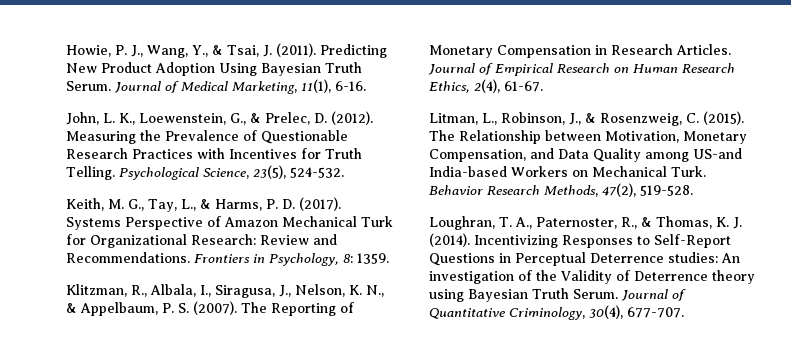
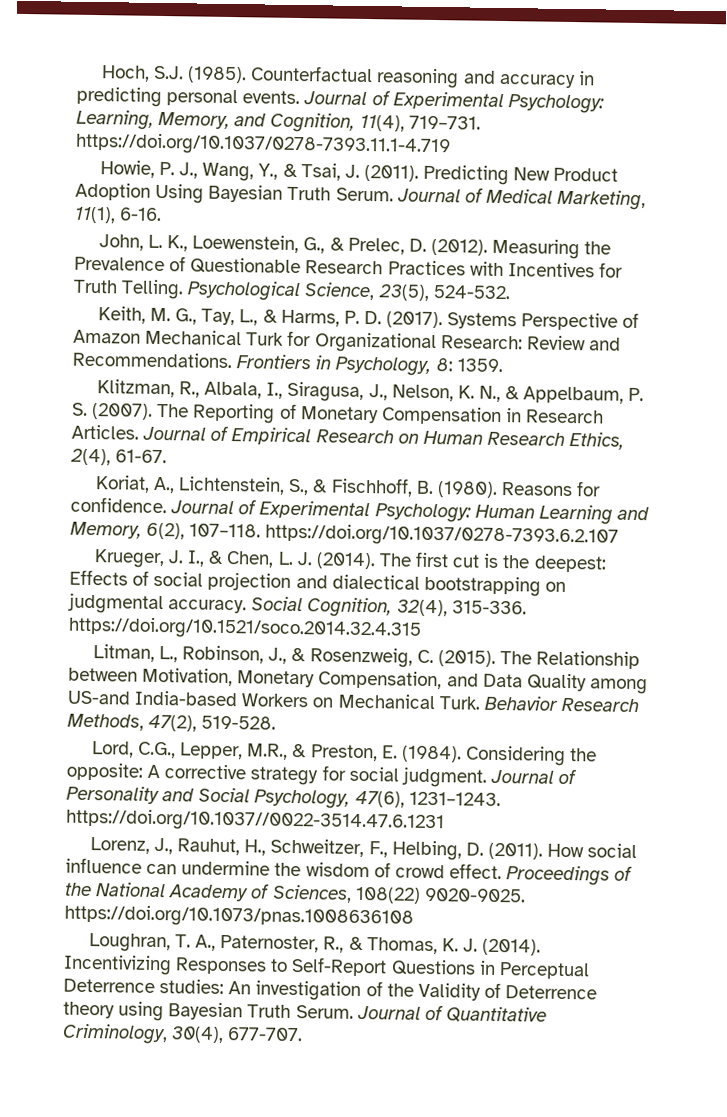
+ Hoch, S.J. (1985). Counterfactual reasoning and accuracy in predicting personal events. Journal of Experimental Psychology: Learning, Memory, and Cognition, 11(4), 719–731. https://doi.org/10.1037/0278-7393.11.1-4.719
+ Koriat, A., Lichtenstein, S., & Fischhoff, B. (1980). Reasons for confidence. Journal of Experimental Psychology: Human Learning and Memory, 6(2), 107–118. https://doi.org/10.1037/0278-7393.6.2.107
+ Krueger, J. I., & Chen, L. J. (2014). The first cut is the deepest: Effects of social projection and dialectical bootstrapping on judgmental accuracy. Social Cognition, 32(4), 315-336. https://doi.org/10.1521/soco.2014.32.4.315
+ Lord, C.G., Lepper, M.R., & Preston, E. (1984). Considering the opposite: A corrective strategy for social judgment. Journal of Personality and Social Psychology, 47(6), 1231–1243. https://doi.org/10.1037//0022-3514.47.6.1231
+ Lorenz, J., Rauhut, H., Schweitzer, F., Helbing, D. (2011). How social influence can undermine the wisdom of crowd effect. Proceedings of the National Academy of Sciences, 108(22) 9020-9025. https://doi.org/10.1073/pnas.1008636108

